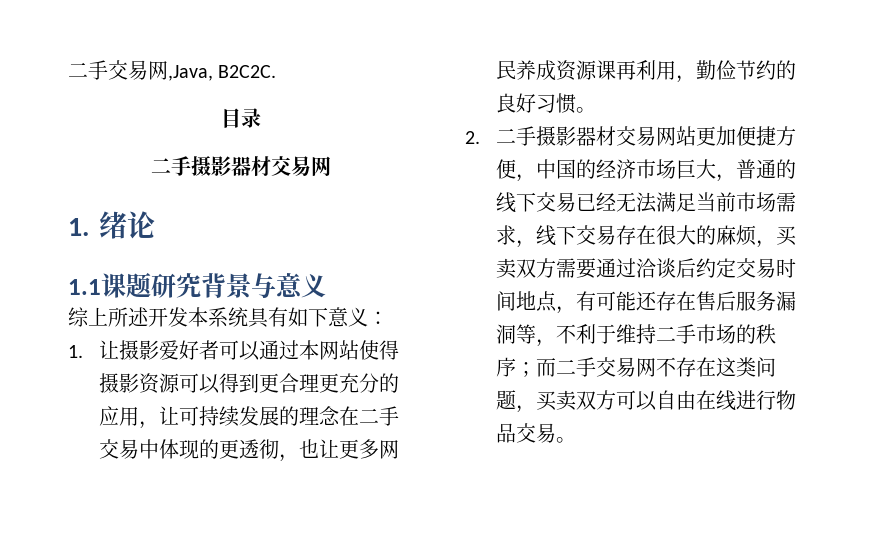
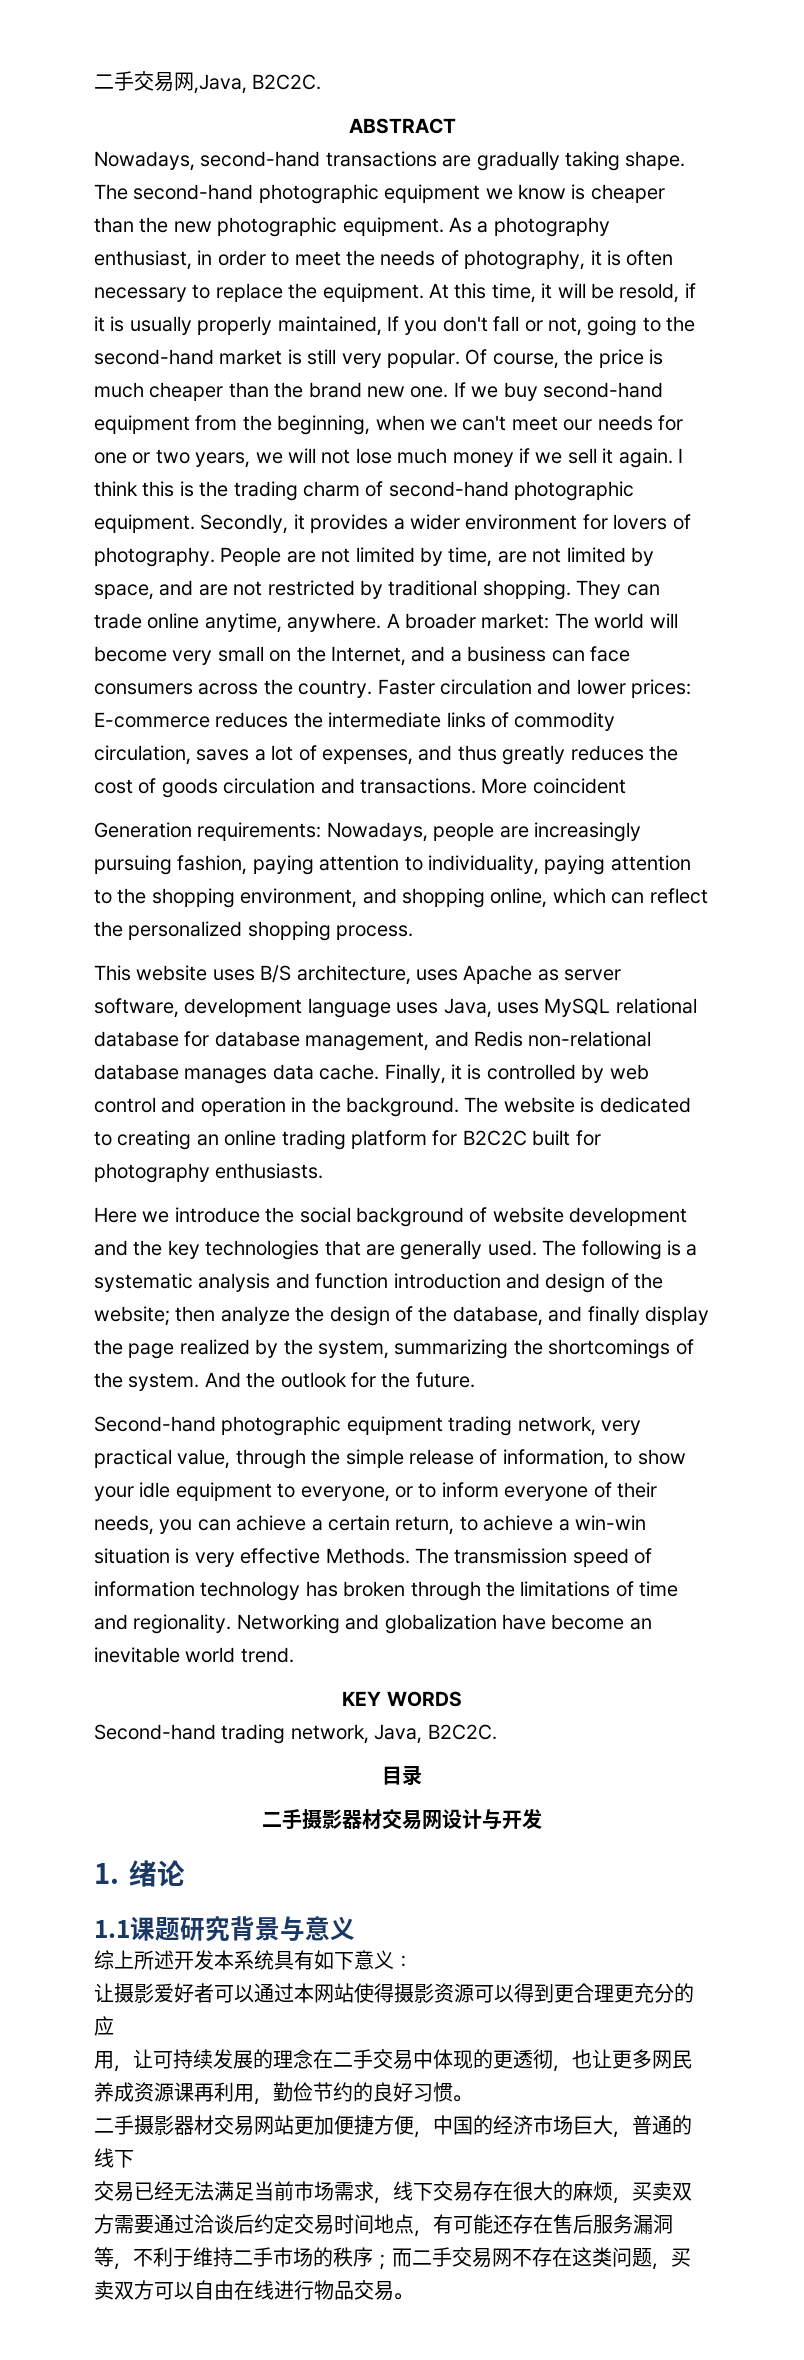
+ ABSTRACT
+ Nowadays, second-hand transactions are gradually taking shape. The second-hand photographic equipment we know is cheaper than the new photographic equipment. As a photography enthusiast, in order to meet the needs of photography, it is often necessary to replace the equipment. At this time, it will be resold, if it is usually properly maintained, If you don't fall or not, going to the second-hand market is still very popular. Of course, the price is much cheaper than the brand new one. If we buy second-hand equipment from the beginning, when we can't meet our needs for one or two years, we will not lose much money if we sell it again. I think this is the trading charm of second-hand photographic equipment. Secondly, it provides a wider environment for lovers of photography. People are not limited by time, are not limited by space, and are not restricted by traditional shopping. They can trade online anytime, anywhere. A broader market: The world will become very small on the Internet, and a business can face consumers across the country. Faster circulation and lower prices: E-commerce reduces the intermediate links of commodity circulation, saves a lot of expenses, and thus greatly reduces the cost of goods circulation and transactions. More coincident
+ Generation requirements: Nowadays, people are increasingly pursuing fashion, paying attention to individuality, paying attention to the shopping environment, and shopping online, which can reflect the personalized shopping process.
+ This website uses B/S architecture, uses Apache as server software, development language uses Java, uses MySQL relational database for database management, and Redis non-relational database manages data cache. Finally, it is controlled by web control and operation in the background. The website is dedicated to creating an online trading platform for B2C2C built for photography enthusiasts.
+ Here we introduce the social background of website development and the key technologies that are generally used. The following is a systematic analysis and function introduction and design of the website; then analyze the design of the database, and finally display the page realized by the system, summarizing the shortcomings of the system. And the outlook for the future.
+ Second-hand photographic equipment trading network, very practical value, through the simple release of information, to show your idle equipment to everyone, or to inform everyone of their needs, you can achieve a certain return, to achieve a win-win situation is very effective Methods. The transmission speed of information technology has broken through the limitations of time and regionality. Networking and globalization have become an inevitable world trend.
+ KEY WORDS
+ Second-hand trading network, Java, B2C2C.
  目录
- 二手摄影器材交易网
+ 二手摄影器材交易网设计与开发
- 1.让摄影爱好者可以通过本网站使得摄影资源可以得到更合理更充分的应用，让可持续发展的理念在二手交易中体现的更透彻，也让更多网民养成资源课再利用，勤俭节约的良好习惯。
+ 让摄影爱好者可以通过本网站使得摄影资源可以得到更合理更充分的应
+ 用，让可持续发展的理念在二手交易中体现的更透彻，也让更多网民养成资源课再利用，勤俭节约的良好习惯。
- 2.二手摄影器材交易网站更加便捷方便，中国的经济市场巨大，普通的线下交易已经无法满足当前市场需求，线下交易存在很大的麻烦，买卖双方需要通过洽谈后约定交易时间地点，有可能还存在售后服务漏洞等，不利于维持二手市场的秩序；
+ 二手摄影器材交易网站更加便捷方便，中国的经济市场巨大，普通的线下
+ 交易已经无法满足当前市场需求，线下交易存在很大的麻烦，买卖双方需要通过洽谈后约定交易时间地点，有可能还存在售后服务漏洞等，不利于维持二手市场的秩序；

